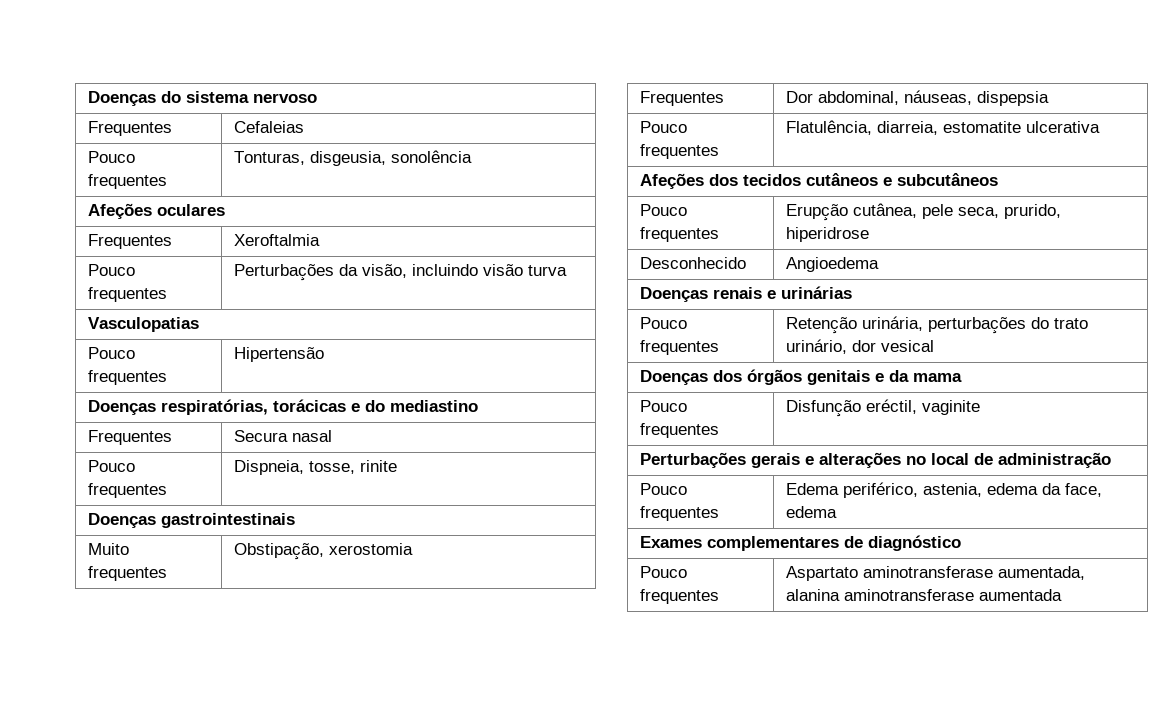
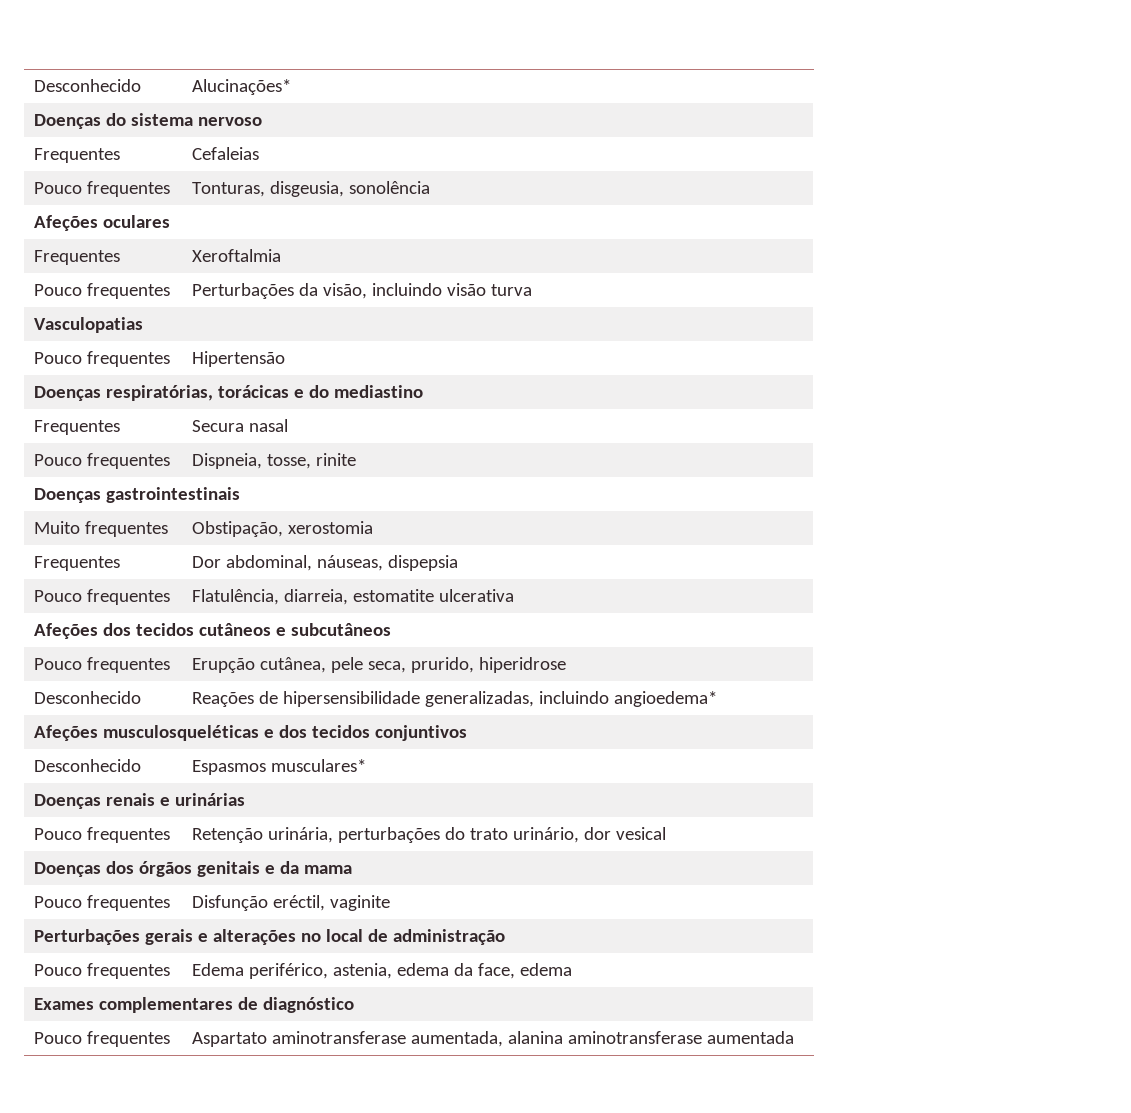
+ Desconhecido | Alucinações*
- Desconhecido | Angioedema
+ Desconhecido | Reações de hipersensibilidade generalizadas, incluindo angioedema*
+ Afeções musculosqueléticas e dos tecidos conjuntivos
+ Desconhecido | Espasmos musculares*

